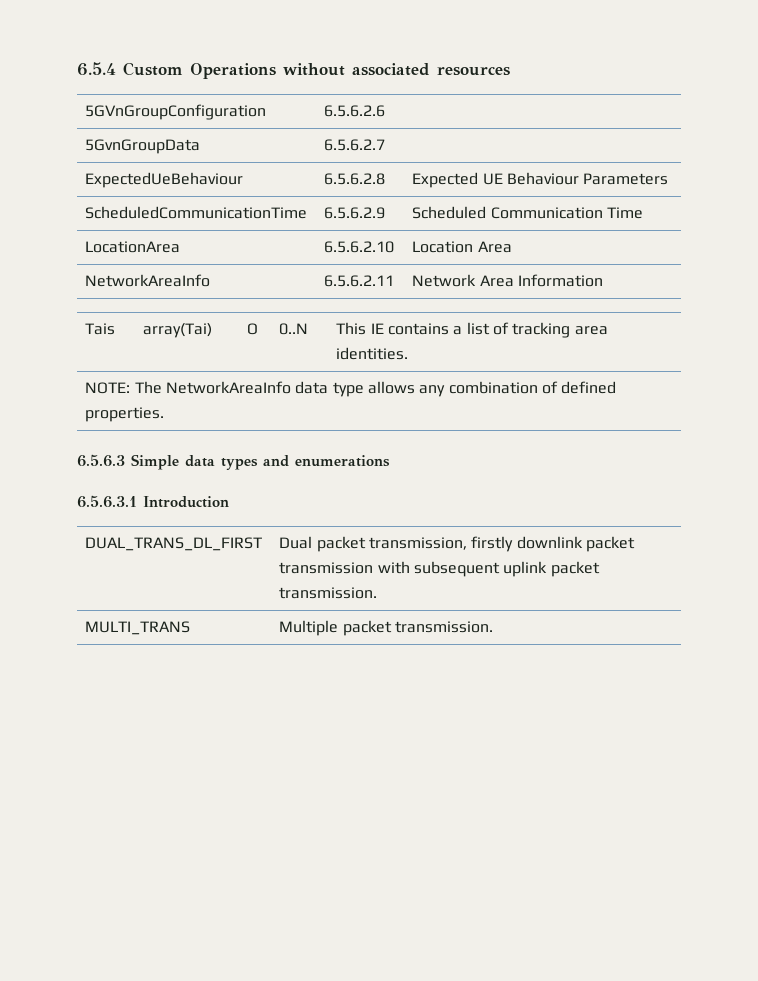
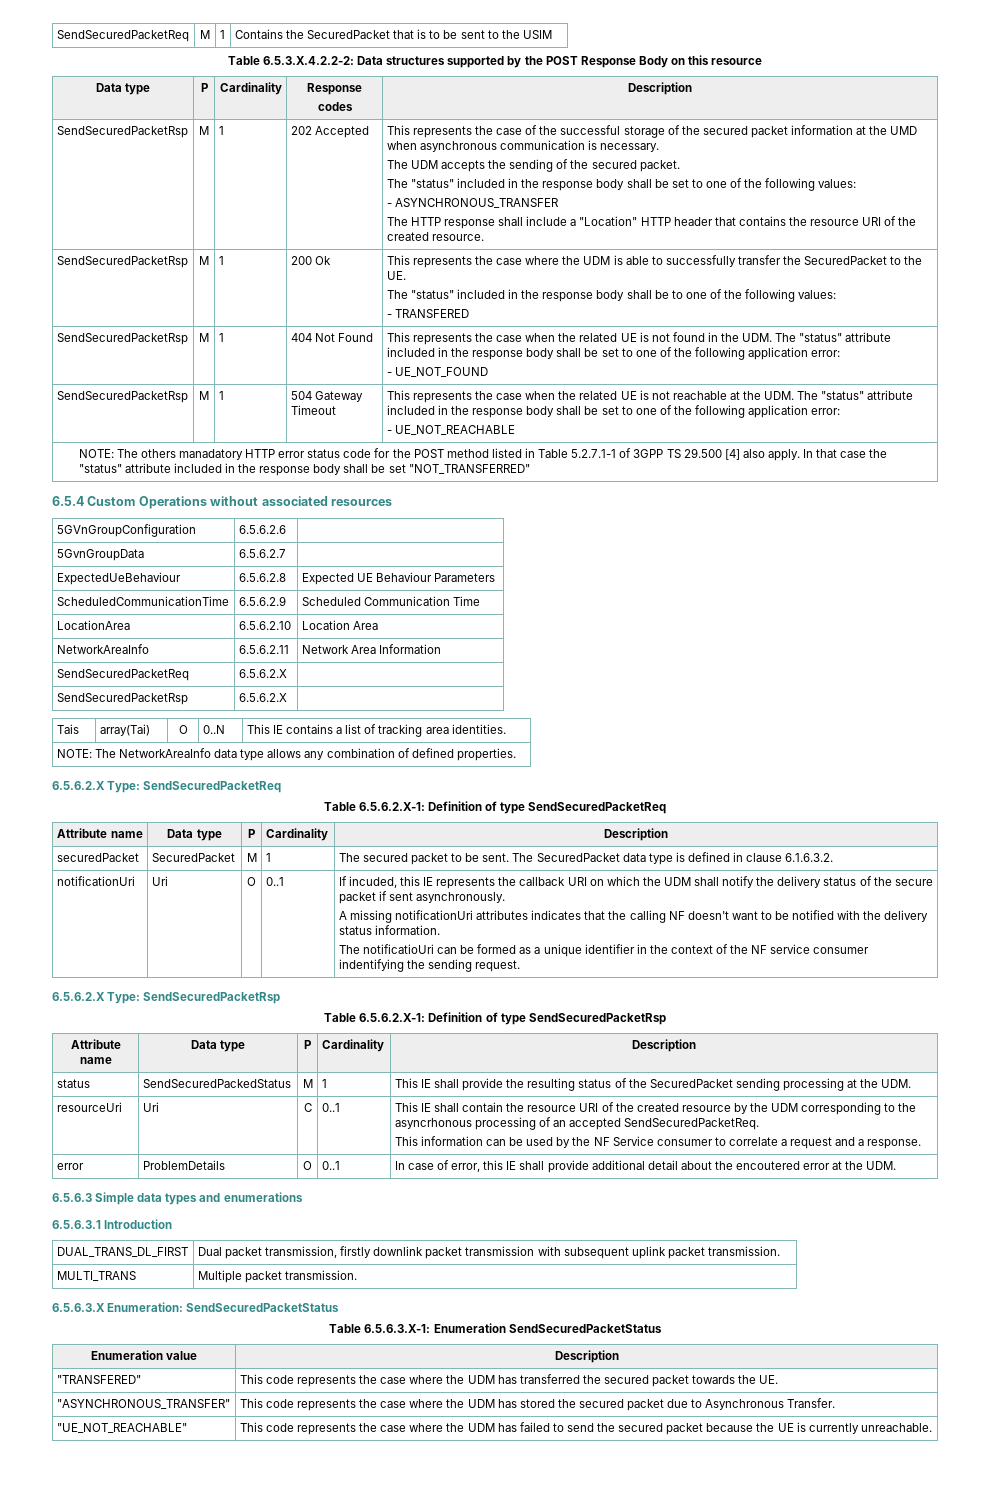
+ SendSecuredPacketReq | M | 1 | Contains the SecuredPacket that is to be sent to the USIM
+ Table 6.5.3.X.4.2.2-2: Data structures supported by the POST Response Body on this resource
+ Data type | P | Cardinality | Response
+ codes | Description
+ SendSecuredPacketRsp | M | 1 | 202 Accepted | This represents the case of the successful storage of the secured packet information at the UMD when asynchronous communication is necessary.
+ The UDM accepts the sending of the secured packet.
+ The "status" included in the response body shall be set to one of the following values:
+ - ASYNCHRONOUS_TRANSFER
+ The HTTP response shall include a "Location" HTTP header that contains the resource URI of the created resource.
+ SendSecuredPacketRsp | M | 1 | 200 Ok | This represents the case where the UDM is able to successfully transfer the SecuredPacket to the UE.
+ The "status" included in the response body shall be to one of the following values:
+ - TRANSFERED
+ SendSecuredPacketRsp | M | 1 | 404 Not Found | This represents the case when the related UE is not found in the UDM. The "status" attribute included in the response body shall be set to one of the following application error:
+ - UE_NOT_FOUND
+ SendSecuredPacketRsp | M | 1 | 504 Gateway Timeout | This represents the case when the related UE is not reachable at the UDM. The "status" attribute included in the response body shall be set to one of the following application error:
+ - UE_NOT_REACHABLE
+ NOTE: The others manadatory HTTP error status code for the POST method listed in Table 5.2.7.1-1 of 3GPP TS 29.500 [4] also apply. In that case the "status" attribute included in the response body shall be set "NOT_TRANSFERRED"
+ SendSecuredPacketReq | 6.5.6.2.X |
+ SendSecuredPacketRsp | 6.5.6.2.X |
+ 6.5.6.2.X Type: SendSecuredPacketReq
+ Table 6.5.6.2.X-1: Definition of type SendSecuredPacketReq
+ Attribute name | Data type | P | Cardinality | Description
+ securedPacket | SecuredPacket | M | 1 | The secured packet to be sent. The SecuredPacket data type is defined in clause 6.1.6.3.2.
+ notificationUri | Uri | O | 0..1 | If incuded, this IE represents the callback URI on which the UDM shall notify the delivery status of the secure packet if sent asynchronously.
+ A missing notificationUri attributes indicates that the calling NF doesn't want to be notified with the delivery status information.
+ The notificatioUri can be formed as a unique identifier in the context of the NF service consumer indentifying the sending request.
+ 6.5.6.2.X Type: SendSecuredPacketRsp
+ Table 6.5.6.2.X-1: Definition of type SendSecuredPacketRsp
+ Attribute name | Data type | P | Cardinality | Description
+ status | SendSecuredPackedStatus | M | 1 | This IE shall provide the resulting status of the SecuredPacket sending processing at the UDM.
+ resourceUri | Uri | C | 0..1 | This IE shall contain the resource URI of the created resource by the UDM corresponding to the asyncrhonous processing of an accepted SendSecuredPacketReq.
+ This information can be used by the NF Service consumer to correlate a request and a response.
+ error | ProblemDetails | O | 0..1 | In case of error, this IE shall provide additional detail about the encoutered error at the UDM.
+ 6.5.6.3.X Enumeration: SendSecuredPacketStatus
+ Table 6.5.6.3.X-1: Enumeration SendSecuredPacketStatus
+ Enumeration value | Description
+ "TRANSFERED" | This code represents the case where the UDM has transferred the secured packet towards the UE.
+ "ASYNCHRONOUS_TRANSFER" | This code represents the case where the UDM has stored the secured packet due to Asynchronous Transfer.
+ "UE_NOT_REACHABLE" | This code represents the case where the UDM has failed to send the secured packet because the UE is currently unreachable.

